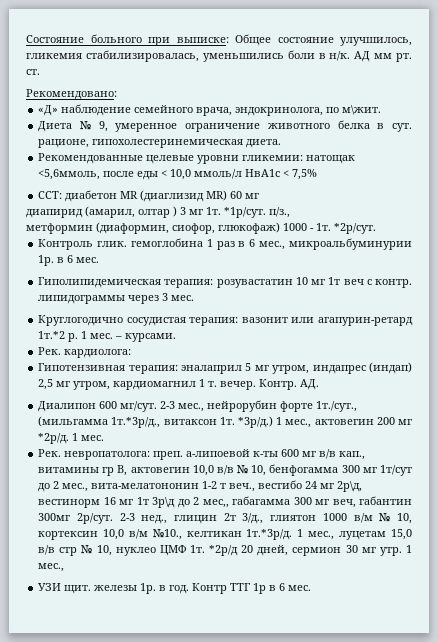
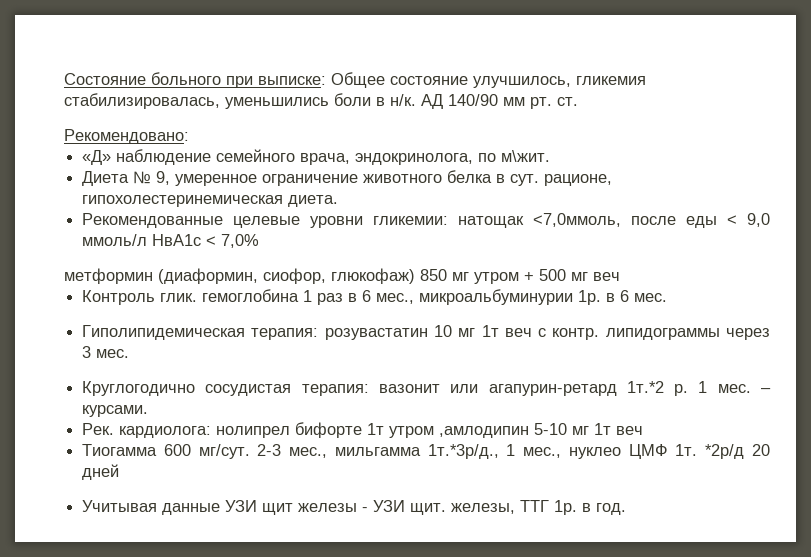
- АД мм рт. ст.
+ АД 140/90 мм рт. ст.
- Рекомендованные целевые уровни гликемии: натощак <5,6ммоль, после еды < 10,0 ммоль/л НвА1с < 7,5%
- ССТ: диабетон МR (диаглизид МR) 60 мг
- диапирид (амарил, олтар ) 3 мг 1т. *1р/сут. п/з.,
- метформин (диаформин, сиофор, глюкофаж) 1000 - 1т. *2р/сут.
+ Рекомендованные целевые уровни гликемии: натощак <7,0ммоль, после еды < 9,0 ммоль/л НвА1с < 7,0%
+ метформин (диаформин, сиофор, глюкофаж) 850 мг утром + 500 мг веч
- Рек. кардиолога:
- Гипотензивная терапия: эналаприл 5 мг утром, индапрес (индап) 2,5 мг утром, кардиомагнил 1 т. вечер. Контр. АД.
- Диалипон 600 мг/сут. 2-3 мес., нейрорубин форте 1т./сут., (мильгамма 1т.*3р/д., витаксон 1т. *3р/д.) 1 мес., актовегин 200 мг *2р/д. 1 мес.
- Рек. невропатолога: преп. а-липоевой к-ты 600 мг в/в кап., витамины гр В, актовегин 10,0 в/в № 10, бенфогамма 300 мг 1т/сут до 2 мес., вита-мелатононин 1-2 т веч., вестибо 24 мг 2р\д, вестинорм 16 мг 1т 3р\д до 2 мес,, габагамма 300 мг веч, габантин 300мг 2р/сут. 2-3 нед., глицин 2т 3/д., глиятон 1000 в/м № 10, кортексин 10,0 в/м №10., келтикан 1т.*3р/д. 1 мес., луцетам 15,0 в/в стр № 10, нуклео ЦМФ 1т.
+ Рек. кардиолога: нолипрел бифорте 1т утром ,амлодипин 5-10 мг 1т веч
+ Тиогамма 600 мг/сут. 2-3 мес., мильгамма 1т.*3р/д., 1 мес., нуклео ЦМФ 1т.
- *2р/д 20 дней, сермион 30 мг утр. 1 мес.,
- УЗИ щит. железы 1р. в год. Контр ТТГ 1р в 6 мес.
+ *2р/д 20 дней
+ Учитывая данные УЗИ щит железы - УЗИ щит. железы, ТТГ 1р. в год.

